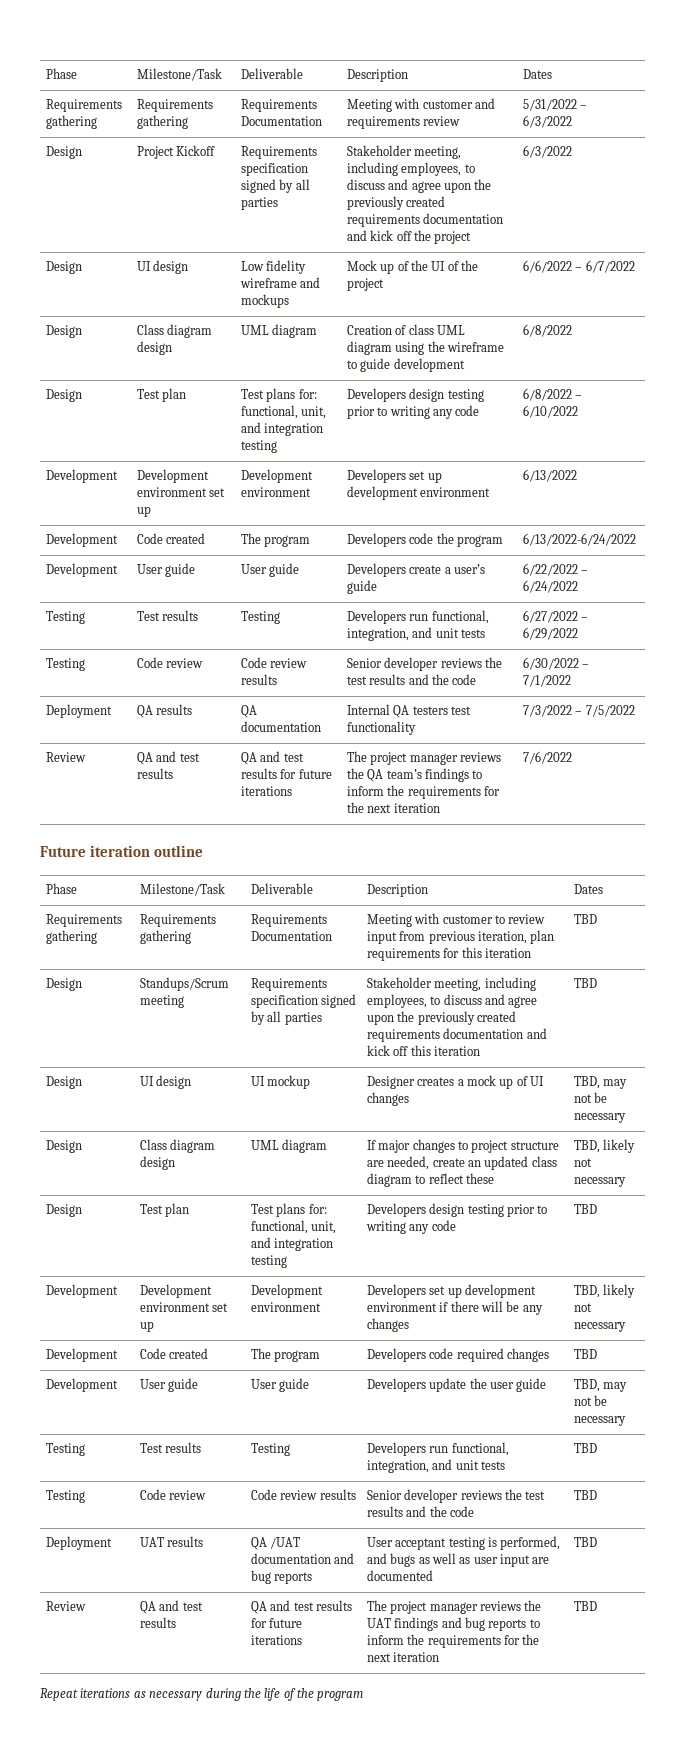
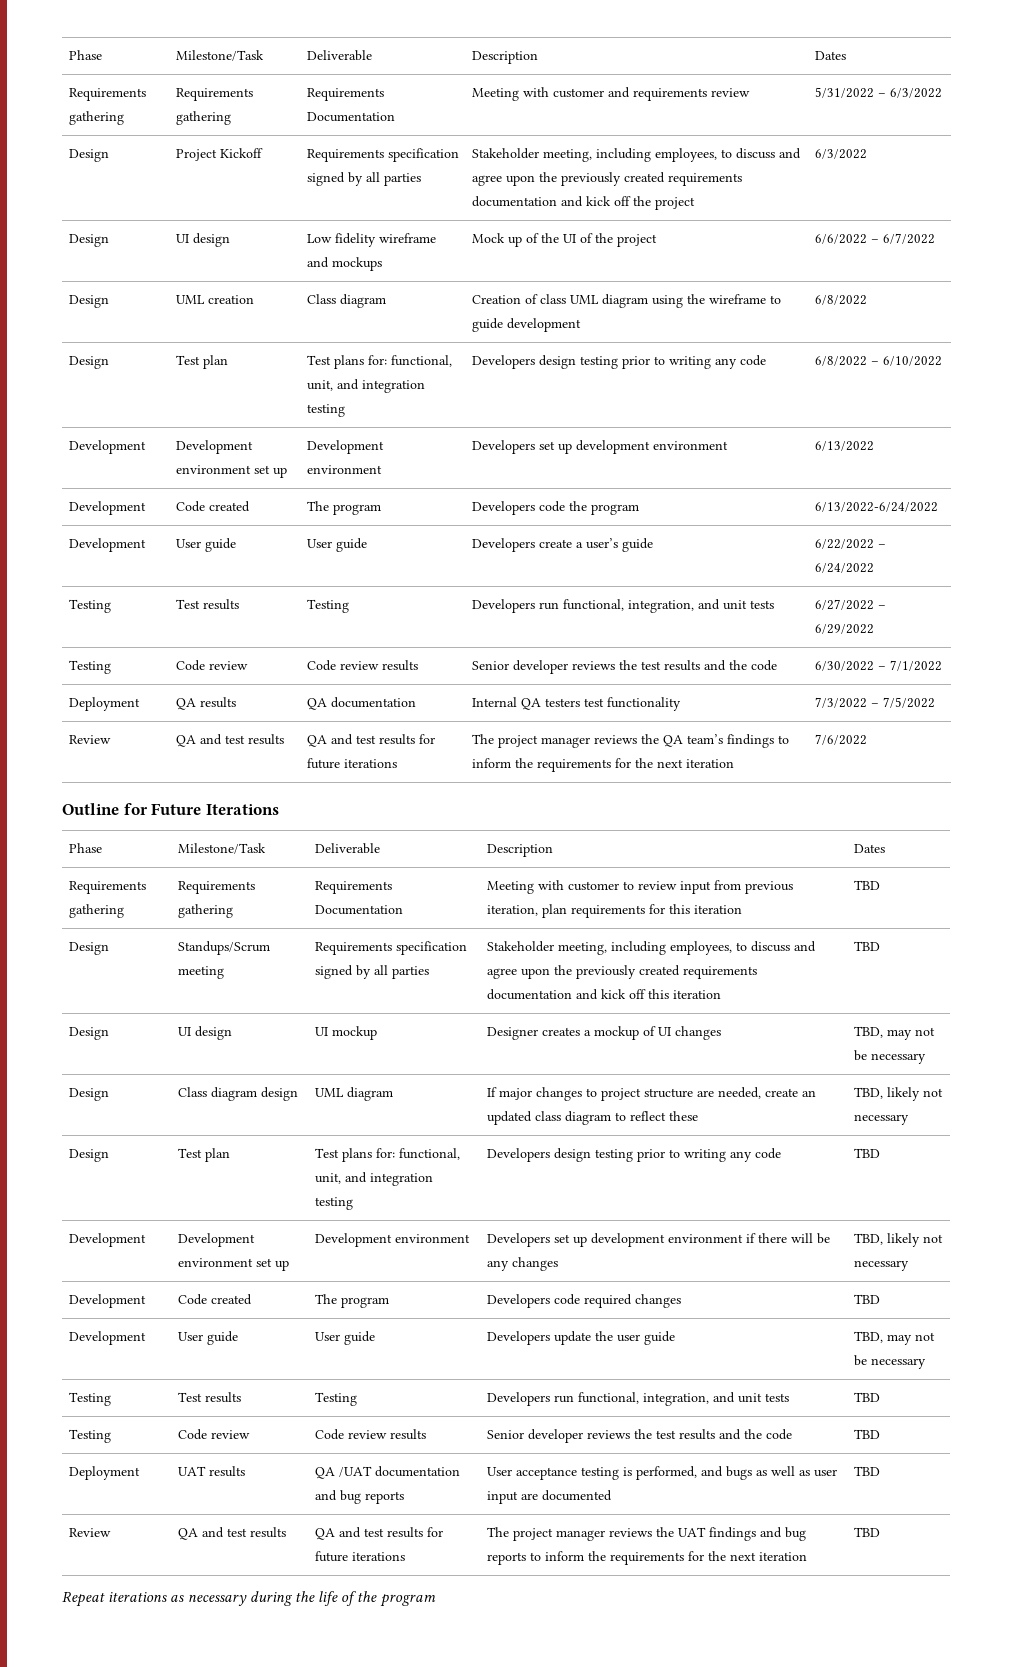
- Design | Class diagram design | UML diagram | Creation of class UML diagram using the wireframe to guide development | 6/8/2022
+ Design | UML creation | Class diagram | Creation of class UML diagram using the wireframe to guide development | 6/8/2022
- Future iteration outline
+ Outline for Future Iterations
- Design | UI design | UI mockup | Designer creates a mock up of UI changes | TBD, may not be necessary
+ Design | UI design | UI mockup | Designer creates a mockup of UI changes | TBD, may not be necessary
- Deployment | UAT results | QA /UAT documentation and bug reports | User acceptant testing is performed, and bugs as well as user input are documented | TBD
+ Deployment | UAT results | QA /UAT documentation and bug reports | User acceptance testing is performed, and bugs as well as user input are documented | TBD

